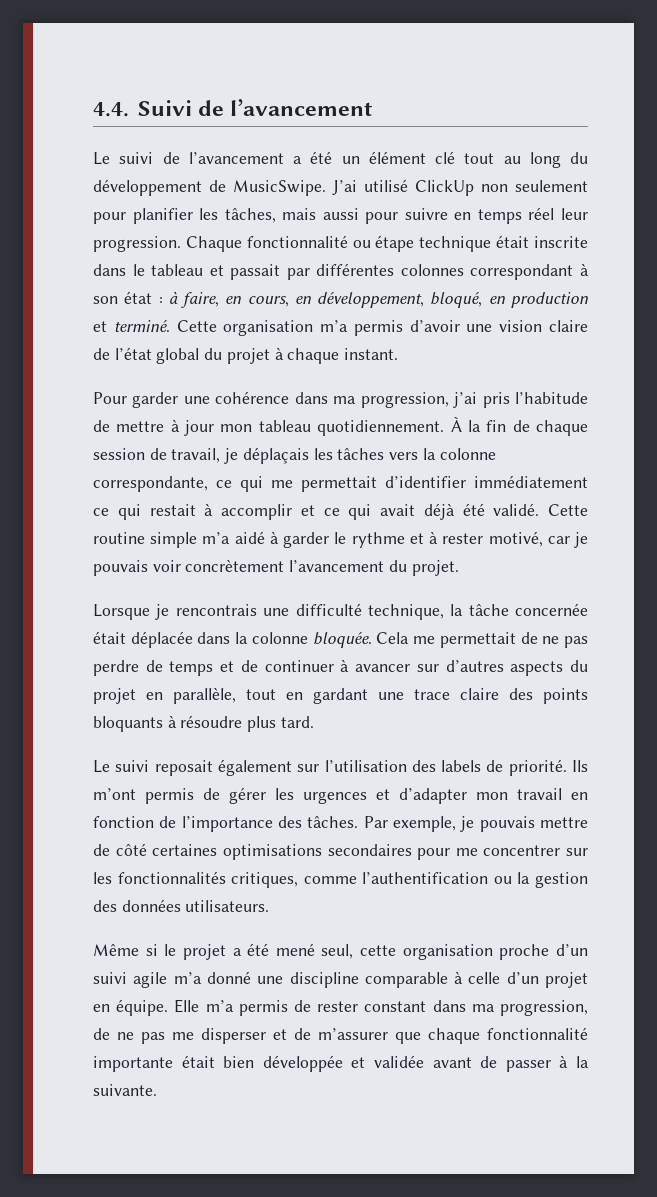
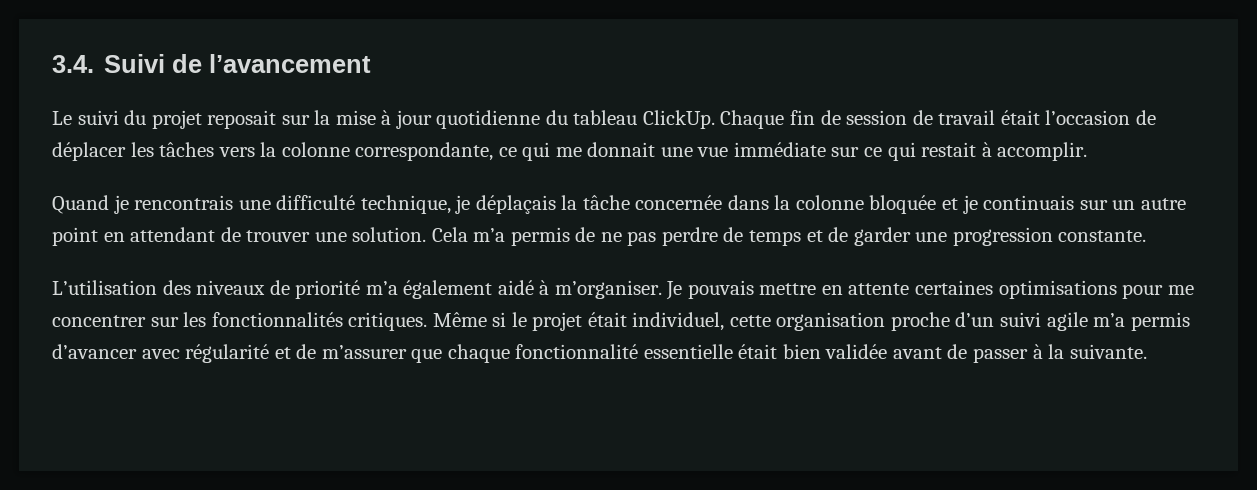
- 4.4. Suivi de l’avancement
+ 3.4. Suivi de l’avancement
- Le suivi de l’avancement a été un élément clé tout au long du développement de MusicSwipe. J’ai utilisé ClickUp non seulement pour planifier les tâches, mais aussi pour suivre en temps réel leur progression. Chaque fonctionnalité ou étape technique était inscrite dans le tableau et passait par différentes colonnes correspondant à son état : à faire, en cours, en développement, bloqué, en production et terminé. Cette organisation m’a permis d’avoir une vision claire de l’état global du projet à chaque instant.
- Pour garder une cohérence dans ma progression, j’ai pris l’habitude de mettre à jour mon tableau quotidiennement. À la fin de chaque session de travail, je déplaçais les tâches vers la colonne correspondante, ce qui me permettait d’identifier immédiatement ce qui restait à accomplir et ce qui avait déjà été validé. Cette routine simple m’a aidé à garder le rythme et à rester motivé, car je pouvais voir concrètement l’avancement du projet.
- Lorsque je rencontrais une difficulté technique, la tâche concernée était déplacée dans la colonne bloquée. Cela me permettait de ne pas perdre de temps et de continuer à avancer sur d’autres aspects du projet en parallèle, tout en gardant une trace claire des points bloquants à résoudre plus tard.
- Le suivi reposait également sur l’utilisation des labels de priorité. Ils m’ont permis de gérer les urgences et d’adapter mon travail en fonction de l’importance des tâches. Par exemple, je pouvais mettre de côté certaines optimisations secondaires pour me concentrer sur les fonctionnalités critiques, comme l’authentification ou la gestion des données utilisateurs.
- Même si le projet a été mené seul, cette organisation proche d’un suivi agile m’a donné une discipline comparable à celle d’un projet en équipe. Elle m’a permis de rester constant dans ma progression, de ne pas me disperser et de m’assurer que chaque fonctionnalité importante était bien développée et validée avant de passer à la suivante.
+ Le suivi du projet reposait sur la mise à jour quotidienne du tableau ClickUp. Chaque fin de session de travail était l’occasion de déplacer les tâches vers la colonne correspondante, ce qui me donnait une vue immédiate sur ce qui restait à accomplir.
+ Quand je rencontrais une difficulté technique, je déplaçais la tâche concernée dans la colonne bloquée et je continuais sur un autre point en attendant de trouver une solution. Cela m’a permis de ne pas perdre de temps et de garder une progression constante.
+ L’utilisation des niveaux de priorité m’a également aidé à m’organiser. Je pouvais mettre en attente certaines optimisations pour me concentrer sur les fonctionnalités critiques. Même si le projet était individuel, cette organisation proche d’un suivi agile m’a permis d’avancer avec régularité et de m’assurer que chaque fonctionnalité essentielle était bien validée avant de passer à la suivante.

